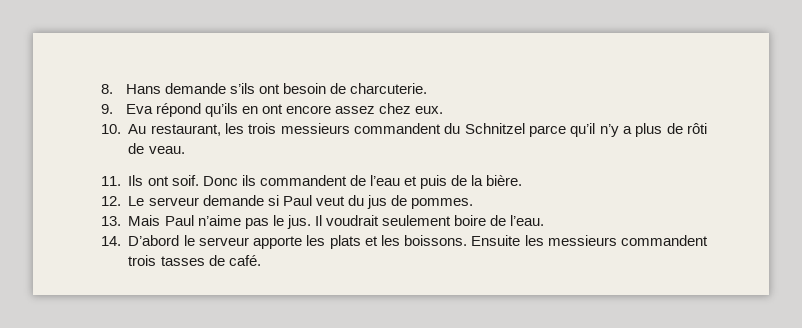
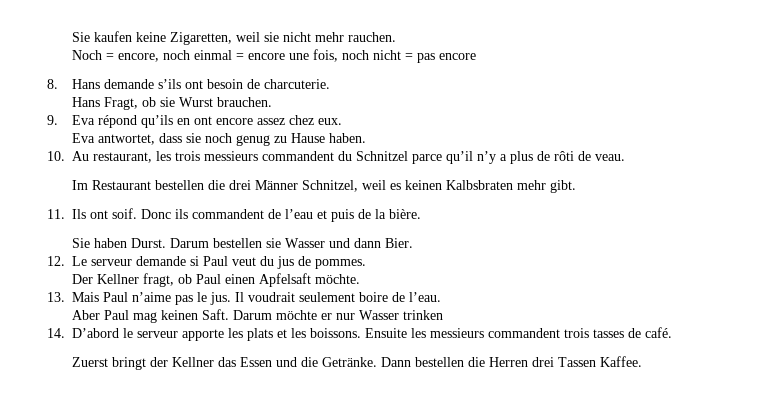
+ Sie kaufen keine Zigaretten, weil sie nicht mehr rauchen.
+ Noch = encore, noch einmal = encore une fois, noch nicht = pas encore
+ Hans Fragt, ob sie Wurst brauchen.
+ Eva antwortet, dass sie noch genug zu Hause haben.
+ Im Restaurant bestellen die drei Männer Schnitzel, weil es keinen Kalbsbraten mehr gibt.
+ Sie haben Durst. Darum bestellen sie Wasser und dann Bier.
+ Der Kellner fragt, ob Paul einen Apfelsaft möchte.
+ Aber Paul mag keinen Saft. Darum möchte er nur Wasser trinken
+ Zuerst bringt der Kellner das Essen und die Getränke. Dann bestellen die Herren drei Tassen Kaffee.

